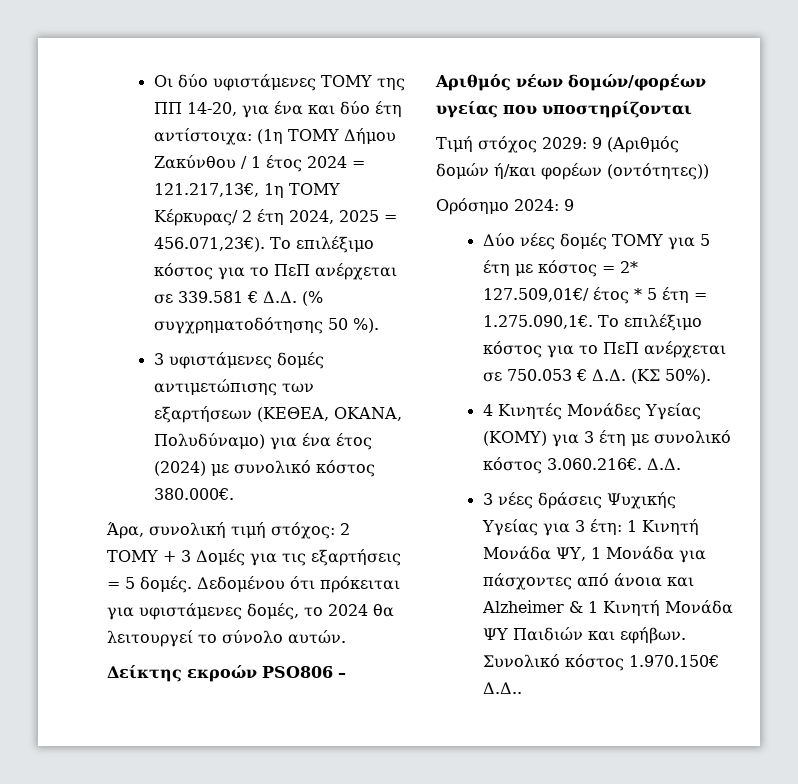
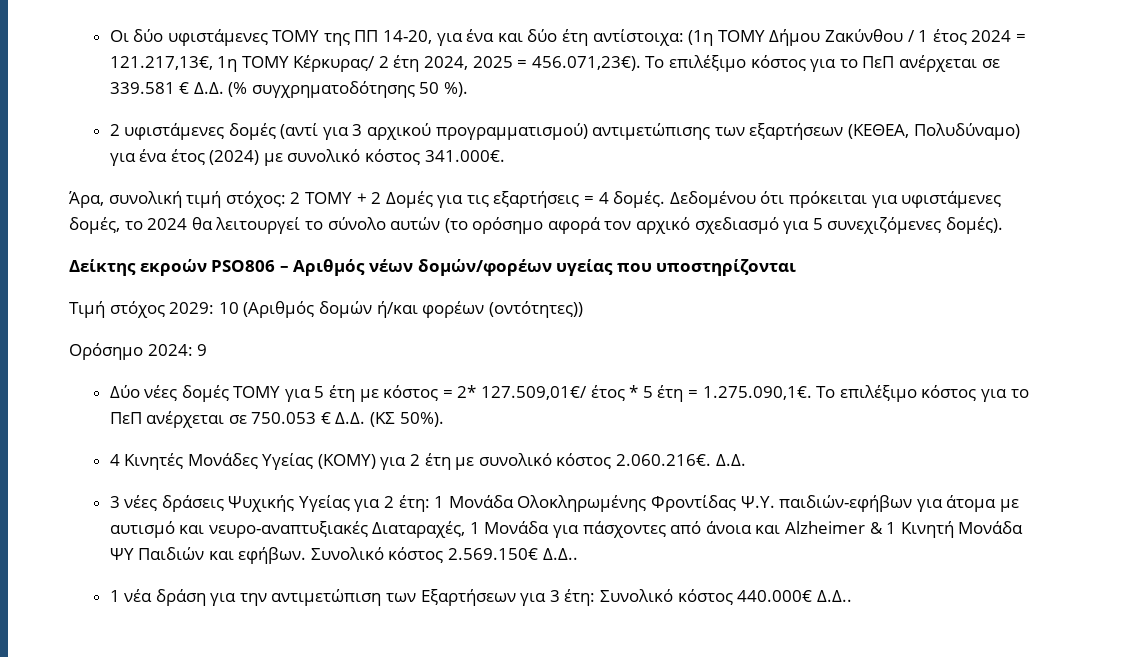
- 3 υφιστάμενες δομές αντιμετώπισης των εξαρτήσεων (ΚΕΘΕΑ, ΟΚΑΝΑ, Πολυδύναμο) για ένα έτος (2024) με συνολικό κόστος 380.000€.
+ 2 υφιστάμενες δομές (αντί για 3 αρχικού προγραμματισμού) αντιμετώπισης των εξαρτήσεων (ΚΕΘΕΑ, Πολυδύναμο) για ένα έτος (2024) με συνολικό κόστος 341.000€.
- Άρα, συνολική τιμή στόχος: 2 ΤΟΜΥ + 3 Δομές για τις εξαρτήσεις = 5 δομές.
+ Άρα, συνολική τιμή στόχος: 2 ΤΟΜΥ + 2 Δομές για τις εξαρτήσεις = 4 δομές.
- Δεδομένου ότι πρόκειται για υφιστάμενες δομές, το 2024 θα λειτουργεί το σύνολο αυτών.
+ Δεδομένου ότι πρόκειται για υφιστάμενες δομές, το 2024 θα λειτουργεί το σύνολο αυτών (το ορόσημο αφορά τον αρχικό σχεδιασμό για 5 συνεχιζόμενες δομές).
- Τιμή στόχος 2029: 9 (Αριθμός δομών ή/και φορέων (οντότητες))
+ Τιμή στόχος 2029: 10 (Αριθμός δομών ή/και φορέων (οντότητες))
- 4 Κινητές Μονάδες Υγείας (ΚΟΜΥ) για 3 έτη με συνολικό κόστος 3.060.216€. Δ.Δ.
+ 4 Κινητές Μονάδες Υγείας (ΚΟΜΥ) για 2 έτη με συνολικό κόστος 2.060.216€. Δ.Δ.
- 3 νέες δράσεις Ψυχικής Υγείας για 3 έτη: 1 Κινητή Μονάδα ΨΥ, 1 Μονάδα για πάσχοντες από άνοια και Alzheimer & 1 Κινητή Μονάδα ΨΥ Παιδιών και εφήβων.
+ 3 νέες δράσεις Ψυχικής Υγείας για 2 έτη: 1 Μονάδα Ολοκληρωμένης Φροντίδας Ψ.Υ. παιδιών-εφήβων για άτομα με αυτισμό και νευρο-αναπτυξιακές Διαταραχές, 1 Μονάδα για πάσχοντες από άνοια και Alzheimer & 1 Κινητή Μονάδα ΨΥ Παιδιών και εφήβων.
- Συνολικό κόστος 1.970.150€ Δ.Δ..
+ Συνολικό κόστος 2.569.150€ Δ.Δ..
+ 1 νέα δράση για την αντιμετώπιση των Εξαρτήσεων για 3 έτη: Συνολικό κόστος 440.000€ Δ.Δ..

